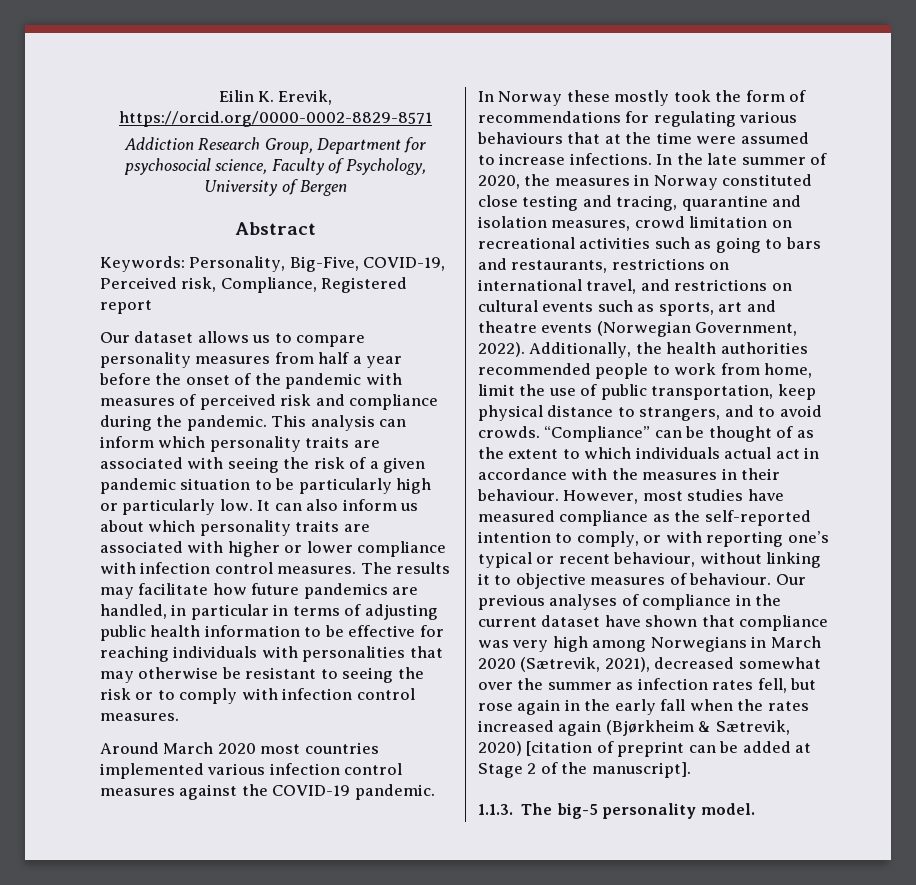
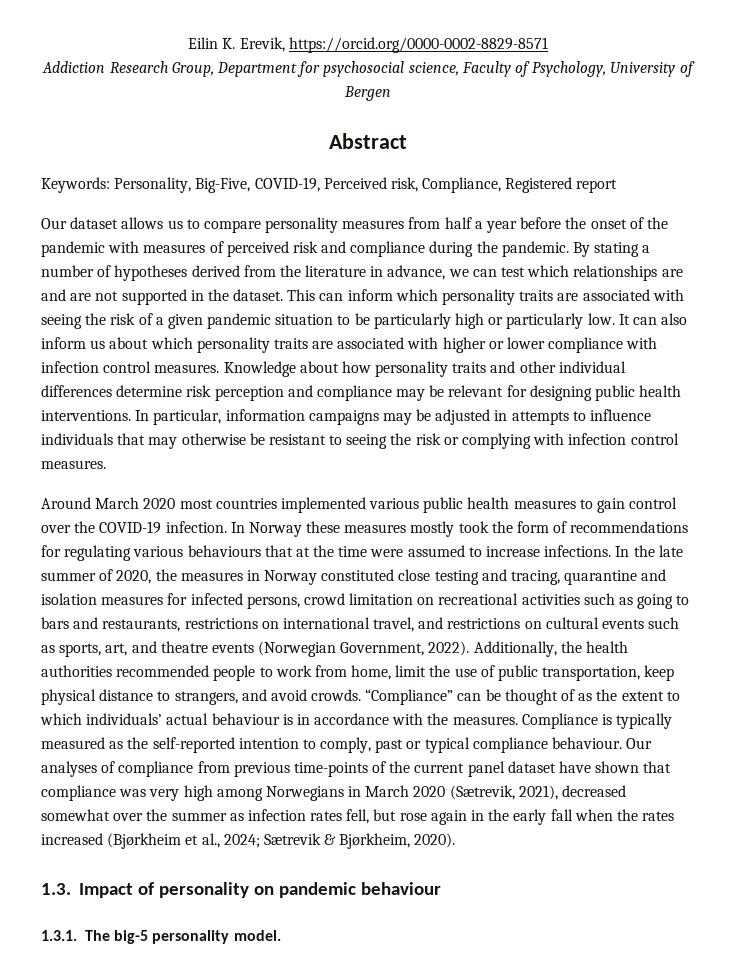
- This analysis can inform which personality traits are associated with seeing the risk of a given pandemic situation to be particularly high or particularly low.
+ By stating a number of hypotheses derived from the literature in advance, we can test which relationships are and are not supported in the dataset. This can inform which personality traits are associated with seeing the risk of a given pandemic situation to be particularly high or particularly low.
- The results may facilitate how future pandemics are handled, in particular in terms of adjusting public health information to be effective for reaching individuals with personalities that may otherwise be resistant to seeing the risk or to comply with infection control measures.
+ Knowledge about how personality traits and other individual differences determine risk perception and compliance may be relevant for designing public health interventions. In particular, information campaigns may be adjusted in attempts to influence individuals that may otherwise be resistant to seeing the risk or complying with infection control measures.
- Around March 2020 most countries implemented various infection control measures against the COVID-19 pandemic.
+ Around March 2020 most countries implemented various public health measures to gain control over the COVID-19 infection.
- In Norway these mostly took the form of recommendations for regulating various behaviours that at the time were assumed to increase infections.
+ In Norway these measures mostly took the form of recommendations for regulating various behaviours that at the time were assumed to increase infections.
- In the late summer of 2020, the measures in Norway constituted close testing and tracing, quarantine and isolation measures, crowd limitation on recreational activities such as going to bars and restaurants, restrictions on international travel, and restrictions on cultural events such as sports, art and theatre events (Norwegian Government, 2022).
+ In the late summer of 2020, the measures in Norway constituted close testing and tracing, quarantine and isolation measures for infected persons, crowd limitation on recreational activities such as going to bars and restaurants, restrictions on international travel, and restrictions on cultural events such as sports, art, and theatre events (Norwegian Government, 2022).
- Additionally, the health authorities recommended people to work from home, limit the use of public transportation, keep physical distance to strangers, and to avoid crowds.
+ Additionally, the health authorities recommended people to work from home, limit the use of public transportation, keep physical distance to strangers, and avoid crowds.
- “Compliance” can be thought of as the extent to which individuals actual act in accordance with the measures in their behaviour. However, most studies have measured compliance as the self-reported intention to comply, or with reporting one’s typical or recent behaviour, without linking it to objective measures of behaviour.
+ “Compliance” can be thought of as the extent to which individuals’ actual behaviour is in accordance with the measures. Compliance is typically measured as the self-reported intention to comply, past or typical compliance behaviour.
- Our previous analyses of compliance in the current dataset have shown that compliance was very high among Norwegians in March 2020 (Sætrevik, 2021), decreased somewhat over the summer as infection rates fell, but rose again in the early fall when the rates increased again (Bjørkheim & Sætrevik, 2020) [citation of preprint can be added at Stage 2 of the manuscript].
- 1.1.3. The big-5 personality model.
+ Our analyses of compliance from previous time-points of the current panel dataset have shown that compliance was very high among Norwegians in March 2020 (Sætrevik, 2021), decreased somewhat over the summer as infection rates fell, but rose again in the early fall when the rates increased (Bjørkheim et al., 2024; Sætrevik & Bjørkheim, 2020).
+ 1.3. Impact of personality on pandemic behaviour
+ 1.3.1. The big-5 personality model.

